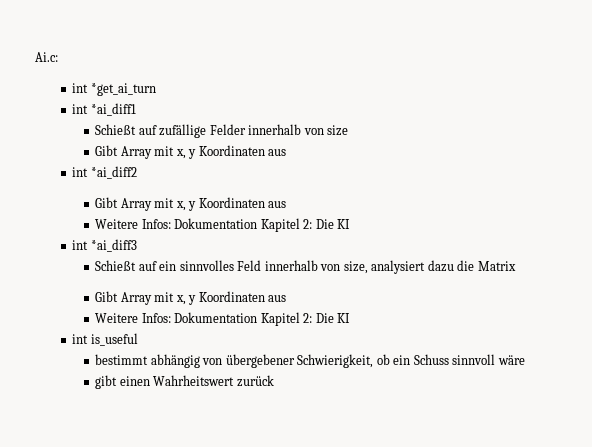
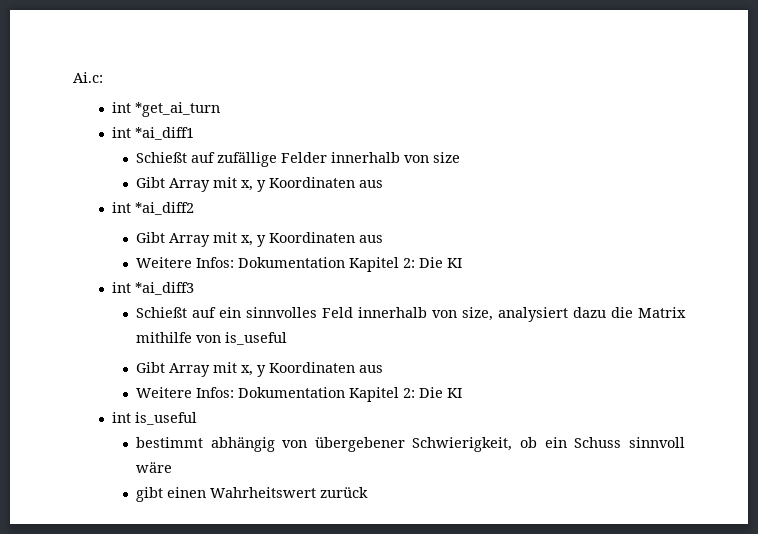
- Schießt auf ein sinnvolles Feld innerhalb von size, analysiert dazu die Matrix
+ Schießt auf ein sinnvolles Feld innerhalb von size, analysiert dazu die Matrix mithilfe von is_useful

